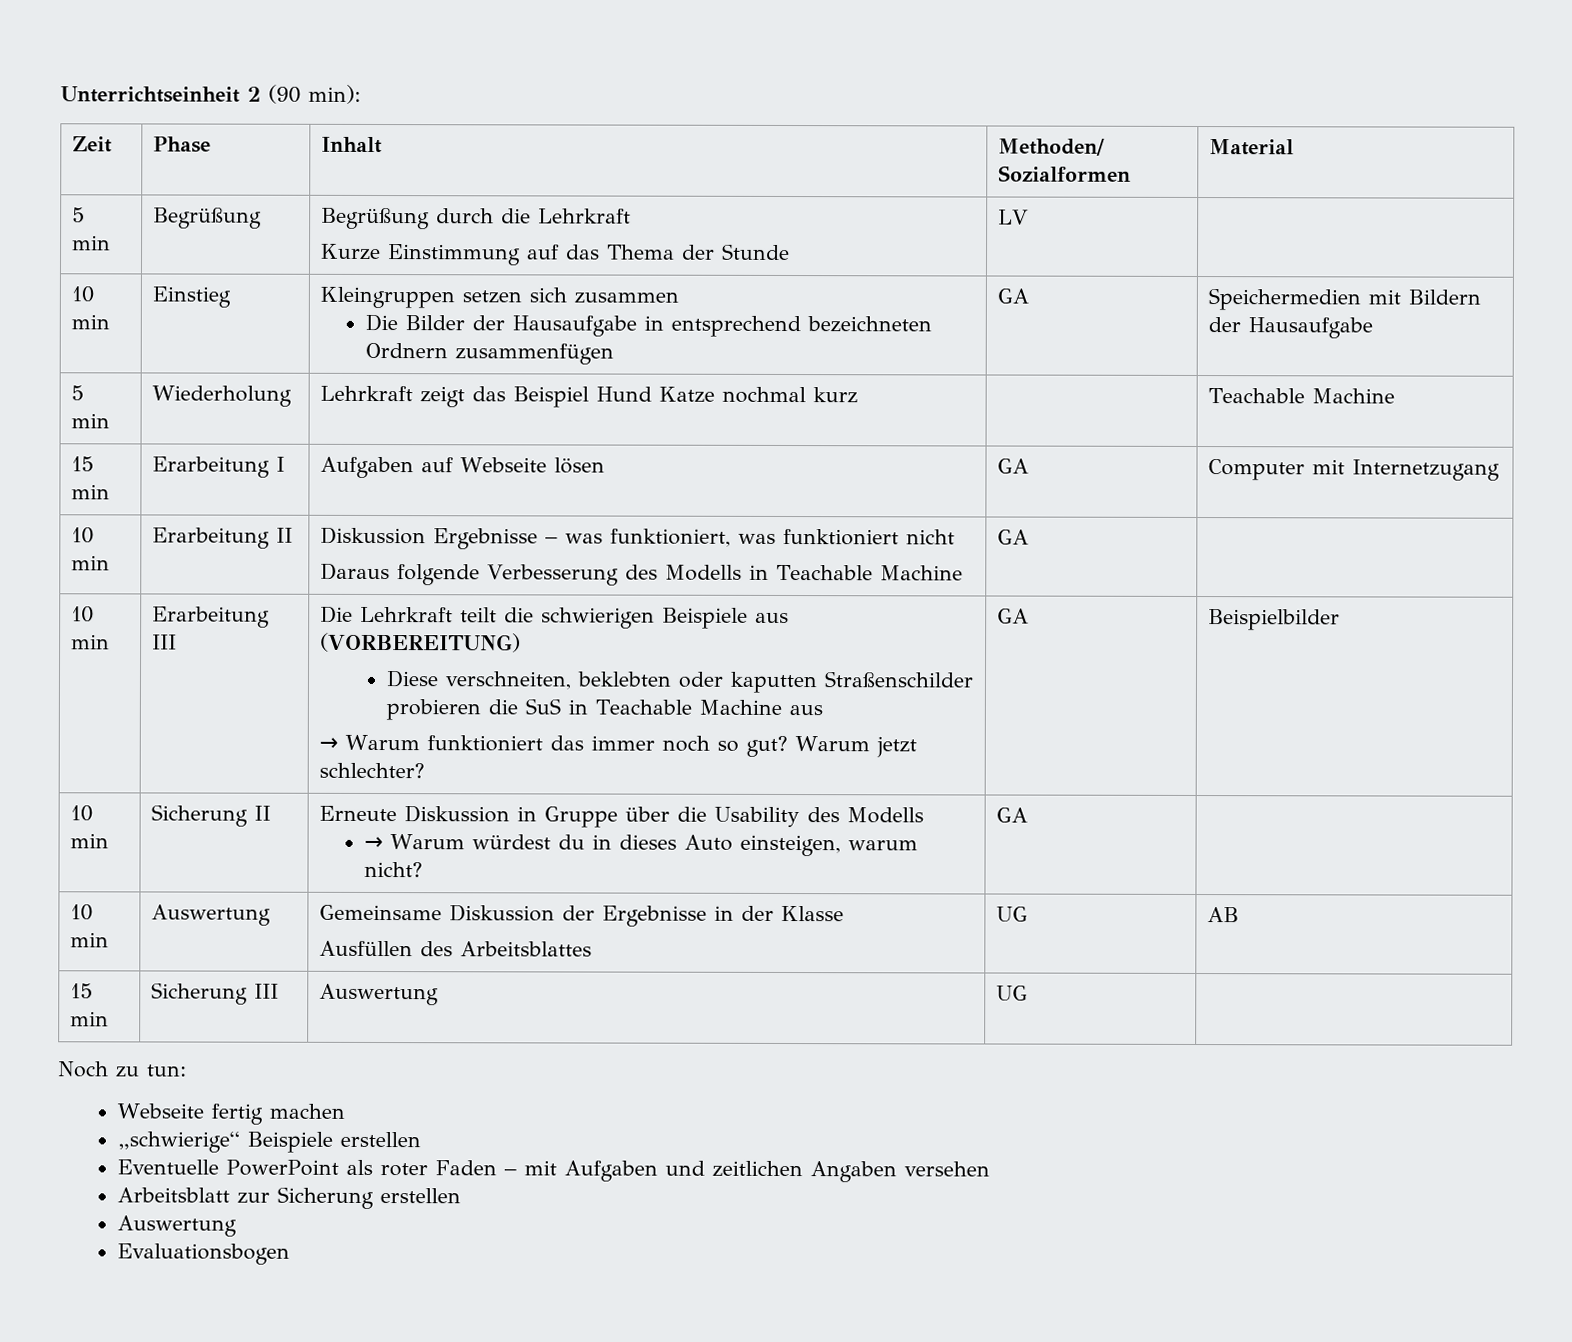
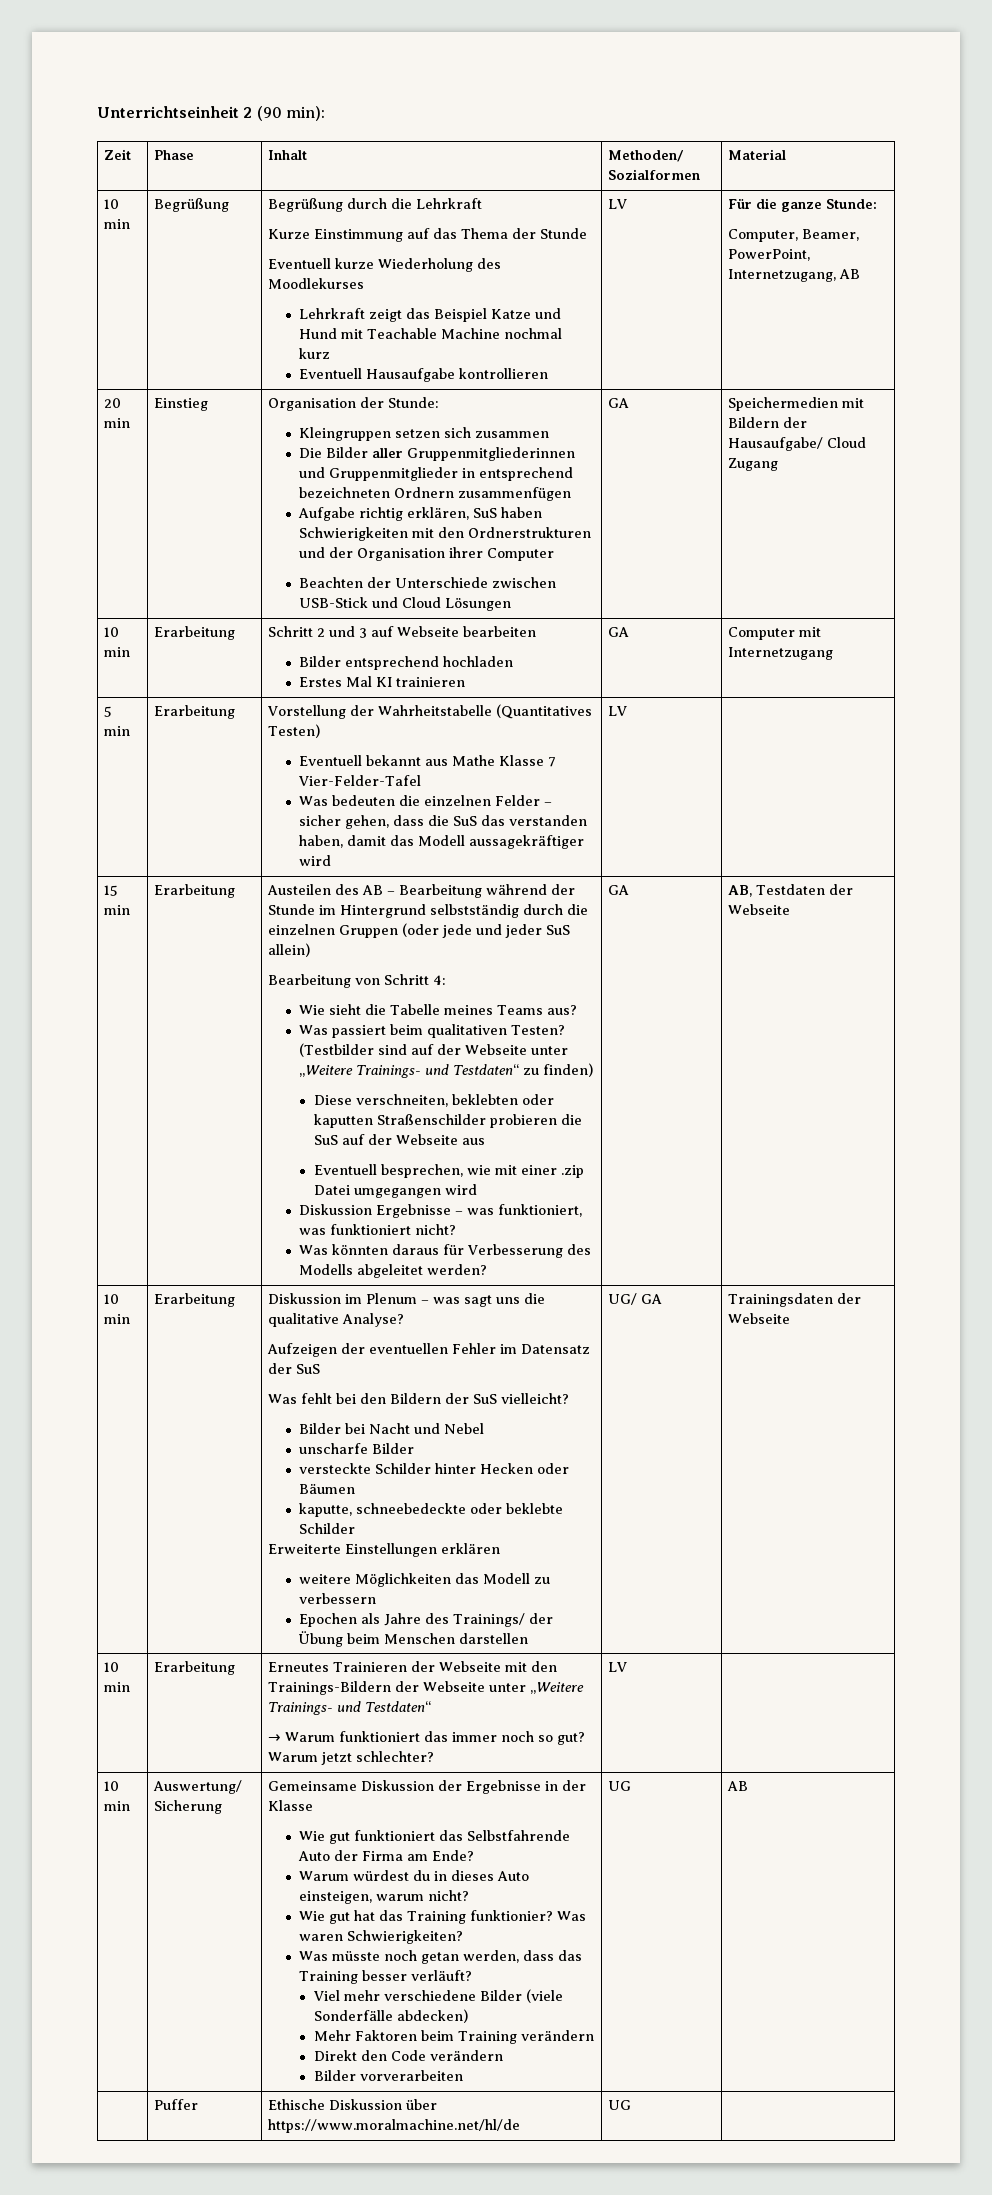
  Zeit | Phase | Inhalt | Methoden/ Sozialformen | Material
- 5 min
+ 10 min
- LV |
- 10 min | Einstieg | Kleingruppen setzen sich zusammen
- Die Bilder der Hausaufgabe in entsprechend bezeichneten Ordnern zusammenfügen | GA | Speichermedien mit Bildern der Hausaufgabe
- 5 min | Wiederholung | Lehrkraft zeigt das Beispiel Hund Katze nochmal kurz | | Teachable Machine
- 15 min | Erarbeitung I | Aufgaben auf Webseite lösen | GA | Computer mit Internetzugang
+ Eventuell kurze Wiederholung des Moodlekurses
+ Lehrkraft zeigt das Beispiel Katze und Hund mit Teachable Machine nochmal kurz
+ Eventuell Hausaufgabe kontrollieren | LV | Für die ganze Stunde:
+ Computer, Beamer, PowerPoint, Internetzugang, AB
+ 20 min | Einstieg | Organisation der Stunde:
+ Kleingruppen setzen sich zusammen
+ Die Bilder aller Gruppenmitgliederinnen und Gruppenmitglieder in entsprechend bezeichneten Ordnern zusammenfügen
+ Aufgabe richtig erklären, SuS haben Schwierigkeiten mit den Ordnerstrukturen und der Organisation ihrer Computer
+ Beachten der Unterschiede zwischen USB-Stick und Cloud Lösungen | GA | Speichermedien mit Bildern der Hausaufgabe/ Cloud Zugang
+ 10 min | Erarbeitung | Schritt 2 und 3 auf Webseite bearbeiten
+ Bilder entsprechend hochladen
+ Erstes Mal KI trainieren | GA | Computer mit Internetzugang
- 10 min | Erarbeitung II | Diskussion Ergebnisse – was funktioniert, was funktioniert nicht
- Daraus folgende Verbesserung des Modells in Teachable Machine | GA |
- 10 min | Erarbeitung III | Die Lehrkraft teilt die schwierigen Beispiele aus (VORBEREITUNG)
- Diese verschneiten, beklebten oder kaputten Straßenschilder probieren die SuS in Teachable Machine aus
- → Warum funktioniert das immer noch so gut? Warum jetzt schlechter? | GA | Beispielbilder
- 10 min | Sicherung II | Erneute Diskussion in Gruppe über die Usability des Modells
- → Warum würdest du in dieses Auto einsteigen, warum nicht? | GA |
- 10 min | Auswertung | Gemeinsame Diskussion der Ergebnisse in der Klasse
- Ausfüllen des Arbeitsblattes | UG | AB
- 15 min | Sicherung III | Auswertung | UG |
- Noch zu tun:
- Webseite fertig machen
- „schwierige“ Beispiele erstellen
- Eventuelle PowerPoint als roter Faden – mit Aufgaben und zeitlichen Angaben versehen
- Arbeitsblatt zur Sicherung erstellen
- Auswertung
- Evaluationsbogen
+ 5 min | Erarbeitung | Vorstellung der Wahrheitstabelle (Quantitatives Testen)
+ Eventuell bekannt aus Mathe Klasse 7 Vier-Felder-Tafel
+ Was bedeuten die einzelnen Felder – sicher gehen, dass die SuS das verstanden haben, damit das Modell aussagekräftiger wird | LV |
+ 15 min | Erarbeitung | Austeilen des AB – Bearbeitung während der Stunde im Hintergrund selbstständig durch die einzelnen Gruppen (oder jede und jeder SuS allein)
+ Bearbeitung von Schritt 4:
+ Wie sieht die Tabelle meines Teams aus?
+ Was passiert beim qualitativen Testen? (Testbilder sind auf der Webseite unter „Weitere Trainings- und Testdaten“ zu finden)
+ Diese verschneiten, beklebten oder kaputten Straßenschilder probieren die SuS auf der Webseite aus
+ Eventuell besprechen, wie mit einer .zip Datei umgegangen wird
+ Diskussion Ergebnisse – was funktioniert, was funktioniert nicht?
+ Was könnten daraus für Verbesserung des Modells abgeleitet werden? | GA | AB, Testdaten der Webseite
+ 10 min | Erarbeitung | Diskussion im Plenum – was sagt uns die qualitative Analyse?
+ Aufzeigen der eventuellen Fehler im Datensatz der SuS
+ Was fehlt bei den Bildern der SuS vielleicht?
+ Bilder bei Nacht und Nebel
+ unscharfe Bilder
+ versteckte Schilder hinter Hecken oder Bäumen
+ kaputte, schneebedeckte oder beklebte Schilder
+ Erweiterte Einstellungen erklären
+ weitere Möglichkeiten das Modell zu verbessern
+ Epochen als Jahre des Trainings/ der Übung beim Menschen darstellen | UG/ GA | Trainingsdaten der Webseite
+ 10 min | Erarbeitung | Erneutes Trainieren der Webseite mit den Trainings-Bildern der Webseite unter „Weitere Trainings- und Testdaten“
+ → Warum funktioniert das immer noch so gut? Warum jetzt schlechter? | LV |
+ 10 min | Auswertung/ Sicherung | Gemeinsame Diskussion der Ergebnisse in der Klasse
+ Wie gut funktioniert das Selbstfahrende Auto der Firma am Ende?
+ Warum würdest du in dieses Auto einsteigen, warum nicht?
+ Wie gut hat das Training funktionier? Was waren Schwierigkeiten?
+ Was müsste noch getan werden, dass das Training besser verläuft?
+ Viel mehr verschiedene Bilder (viele Sonderfälle abdecken)
+ Mehr Faktoren beim Training verändern
+ Direkt den Code verändern
+ Bilder vorverarbeiten | UG | AB
+ | Puffer | Ethische Diskussion über https://www.moralmachine.net/hl/de | UG |

